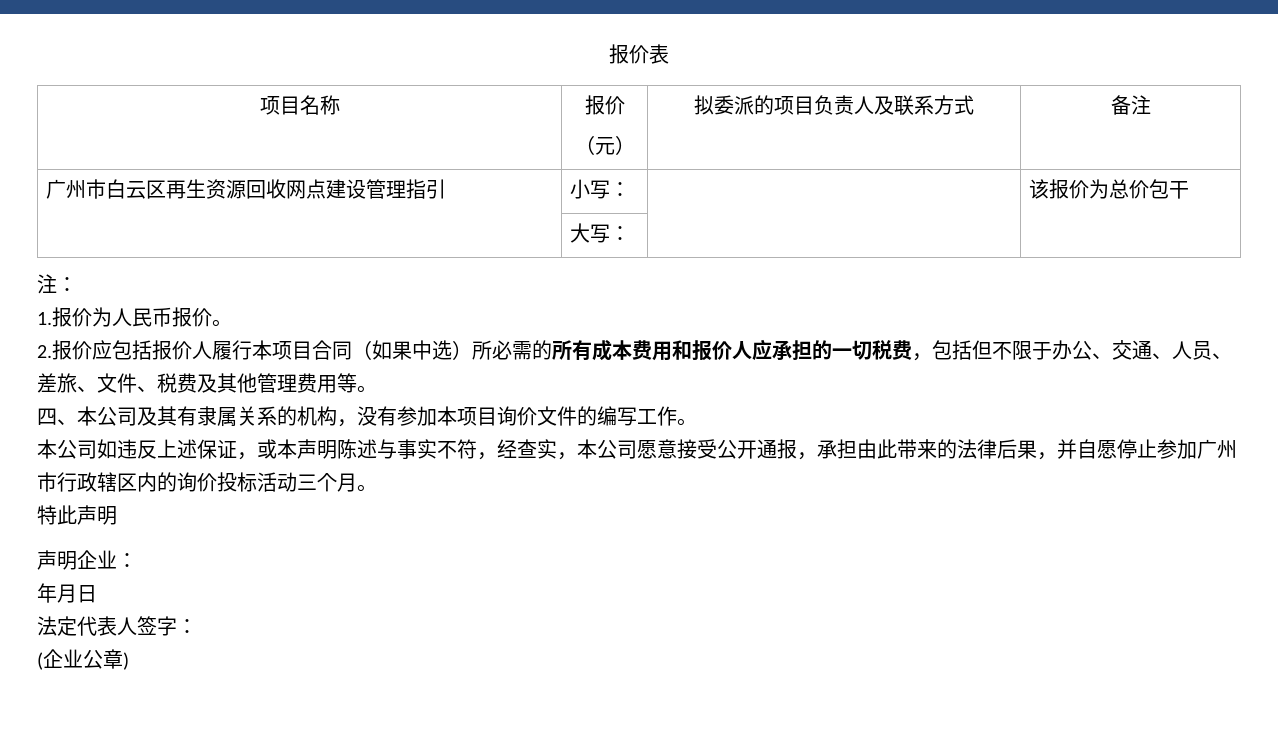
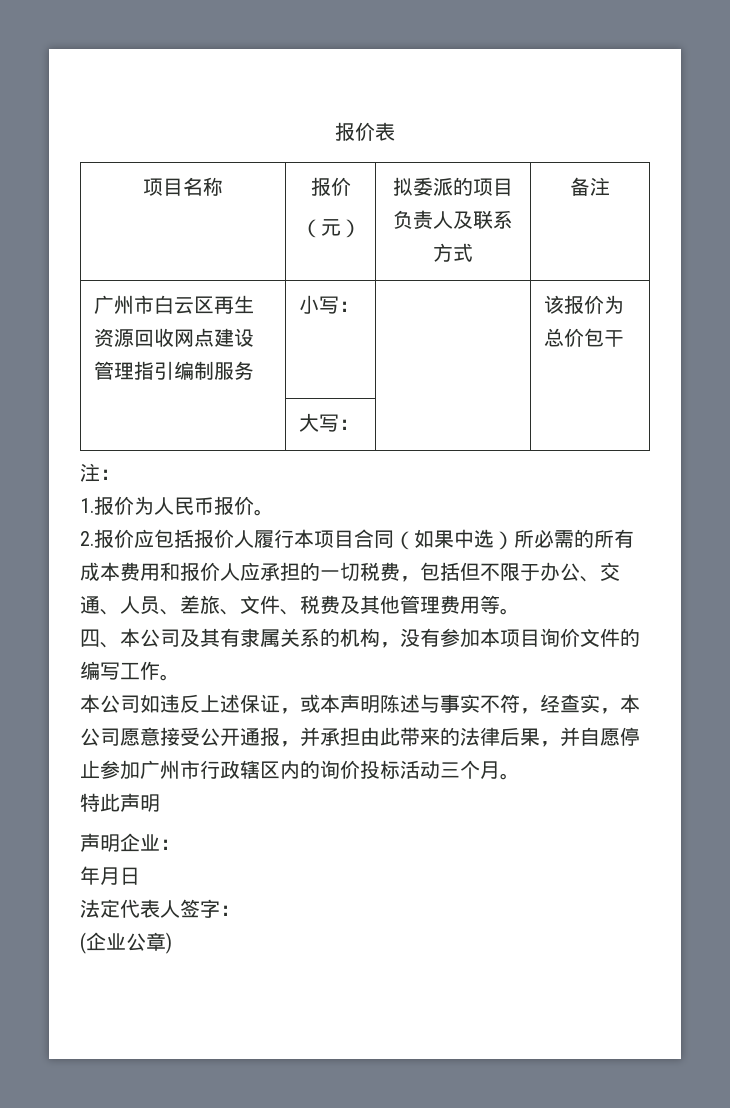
- 广州市白云区再生资源回收网点建设管理指引 | 小写： | | 该报价为总价包干
+ 广州市白云区再生资源回收网点建设管理指引编制服务 | 小写： | | 该报价为总价包干
- 本公司如违反上述保证，或本声明陈述与事实不符，经查实，本公司愿意接受公开通报，承担由此带来的法律后果，并自愿停止参加广州市行政辖区内的询价投标活动三个月。
+ 本公司如违反上述保证，或本声明陈述与事实不符，经查实，本公司愿意接受公开通报，并承担由此带来的法律后果，并自愿停止参加广州市行政辖区内的询价投标活动三个月。

